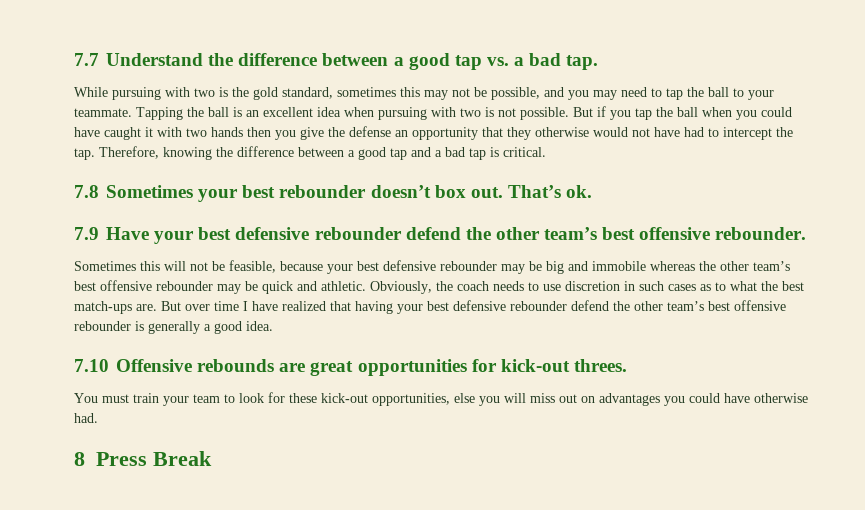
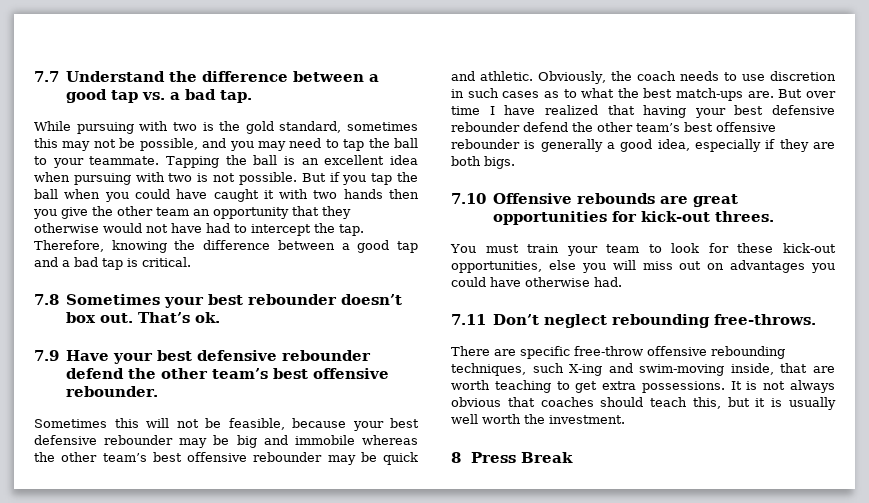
- But if you tap the ball when you could have caught it with two hands then you give the defense an opportunity that they otherwise would not have had to intercept the tap.
+ But if you tap the ball when you could have caught it with two hands then you give the other team an opportunity that they otherwise would not have had to intercept the tap.
- But over time I have realized that having your best defensive rebounder defend the other team’s best offensive rebounder is generally a good idea.
+ But over time I have realized that having your best defensive rebounder defend the other team’s best offensive rebounder is generally a good idea, especially if they are both bigs.
+ 7.11 Don’t neglect rebounding free-throws.
+ There are specific free-throw offensive rebounding techniques, such X-ing and swim-moving inside, that are worth teaching to get extra possessions. It is not always obvious that coaches should teach this, but it is usually well worth the investment.

